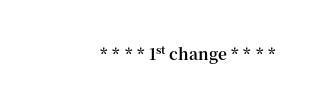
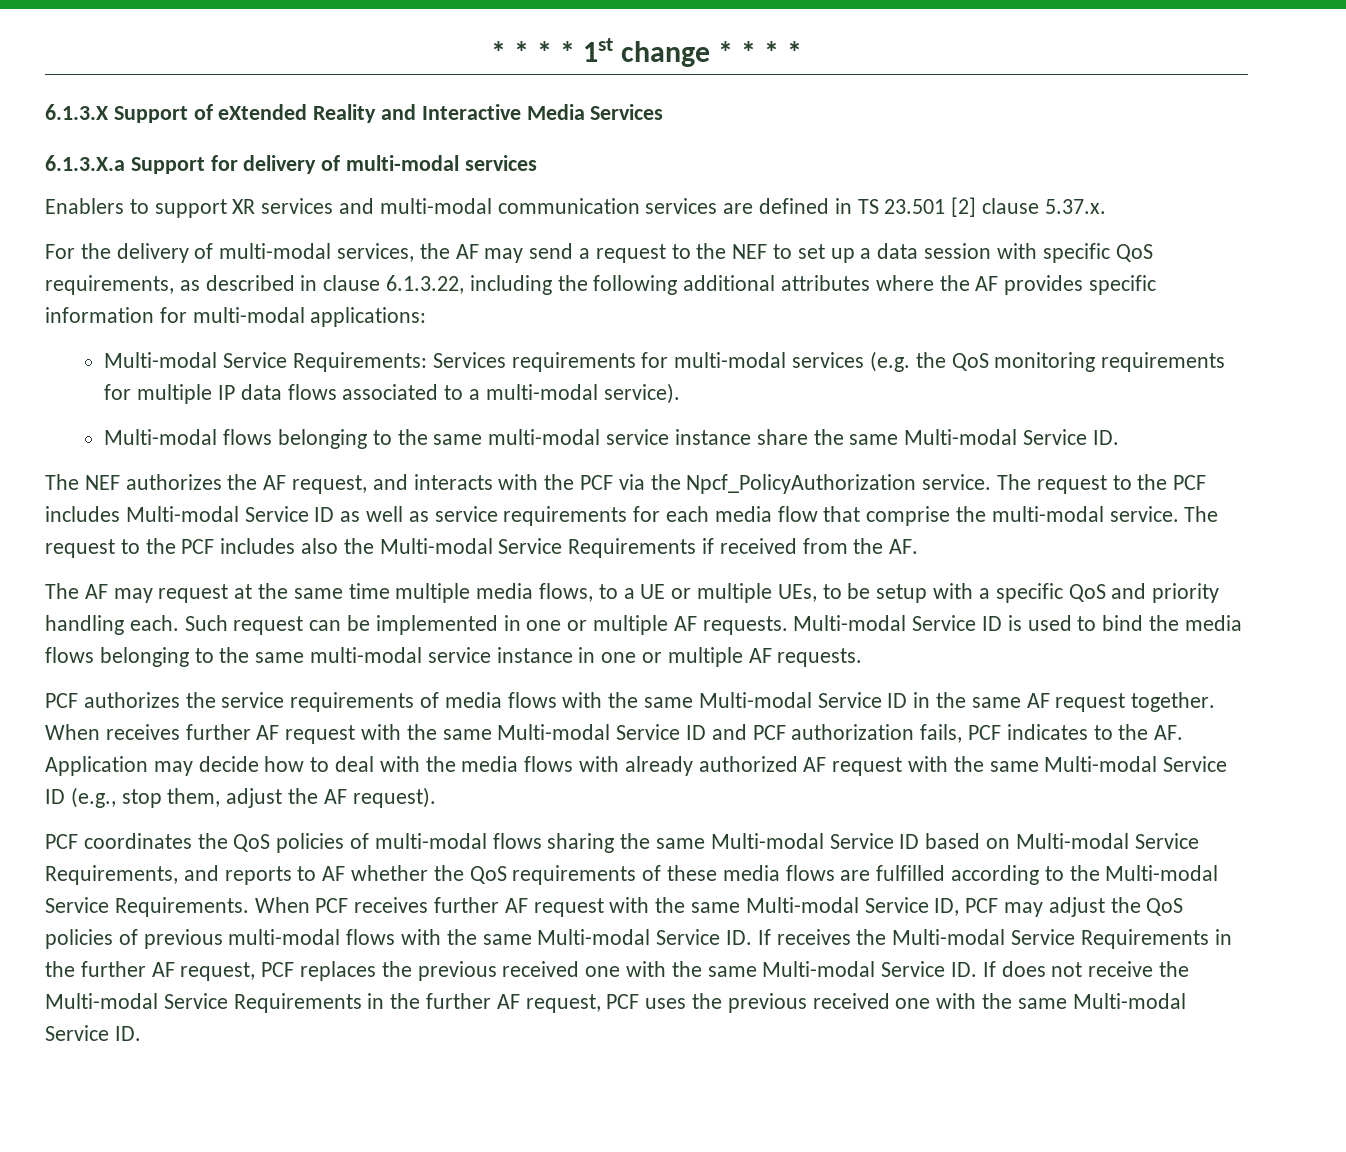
+ 6.1.3.X Support of eXtended Reality and Interactive Media Services
+ 6.1.3.X.a Support for delivery of multi-modal services
+ Enablers to support XR services and multi-modal communication services are defined in TS 23.501 [2] clause 5.37.x.
+ For the delivery of multi-modal services, the AF may send a request to the NEF to set up a data session with specific QoS requirements, as described in clause 6.1.3.22, including the following additional attributes where the AF provides specific information for multi-modal applications:
+ Multi-modal Service Requirements: Services requirements for multi-modal services (e.g. the QoS monitoring requirements for multiple IP data flows associated to a multi-modal service).
+ Multi-modal flows belonging to the same multi-modal service instance share the same Multi-modal Service ID.
+ The NEF authorizes the AF request, and interacts with the PCF via the Npcf_PolicyAuthorization service. The request to the PCF includes Multi-modal Service ID as well as service requirements for each media flow that comprise the multi-modal service. The request to the PCF includes also the Multi-modal Service Requirements if received from the AF.
+ The AF may request at the same time multiple media flows, to a UE or multiple UEs, to be setup with a specific QoS and priority handling each. Such request can be implemented in one or multiple AF requests. Multi-modal Service ID is used to bind the media flows belonging to the same multi-modal service instance in one or multiple AF requests.
+ PCF authorizes the service requirements of media flows with the same Multi-modal Service ID in the same AF request together. When receives further AF request with the same Multi-modal Service ID and PCF authorization fails, PCF indicates to the AF. Application may decide how to deal with the media flows with already authorized AF request with the same Multi-modal Service ID (e.g., stop them, adjust the AF request).
+ PCF coordinates the QoS policies of multi-modal flows sharing the same Multi-modal Service ID based on Multi-modal Service Requirements, and reports to AF whether the QoS requirements of these media flows are fulfilled according to the Multi-modal Service Requirements. When PCF receives further AF request with the same Multi-modal Service ID, PCF may adjust the QoS policies of previous multi-modal flows with the same Multi-modal Service ID. If receives the Multi-modal Service Requirements in the further AF request, PCF replaces the previous received one with the same Multi-modal Service ID. If does not receive the Multi-modal Service Requirements in the further AF request, PCF uses the previous received one with the same Multi-modal Service ID.

